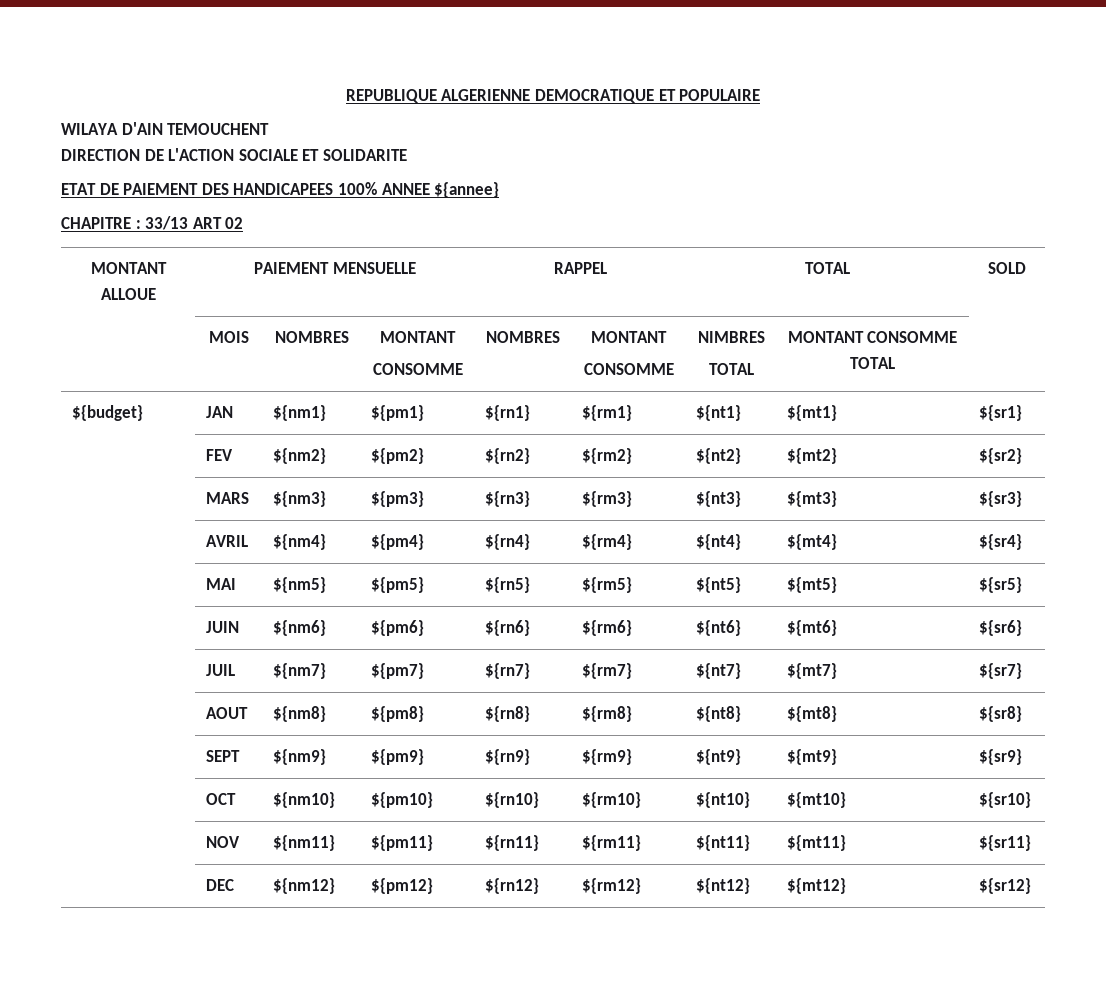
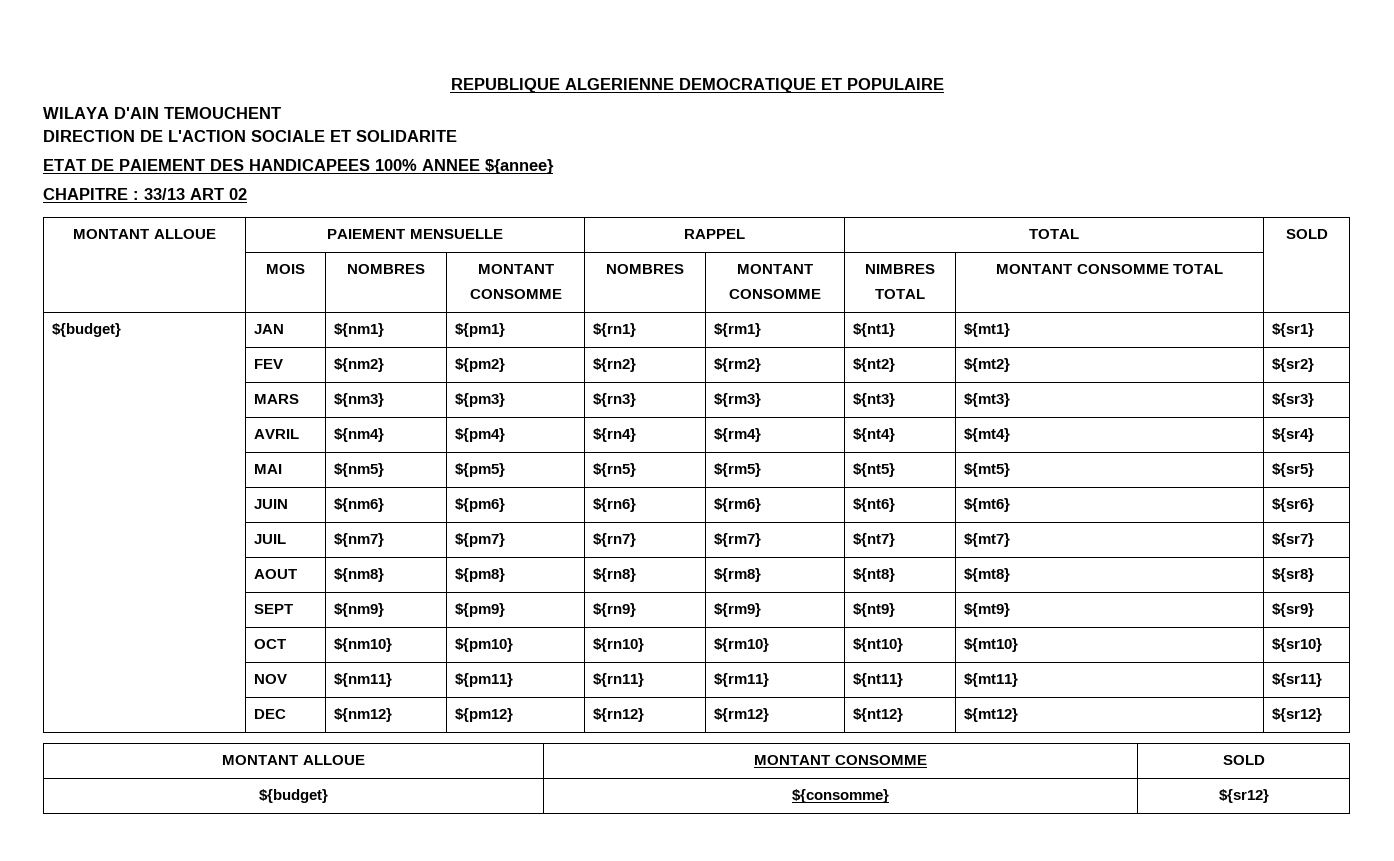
+ MONTANT ALLOUE | MONTANT CONSOMME | SOLD
+ ${budget} | ${consomme} | ${sr12}

